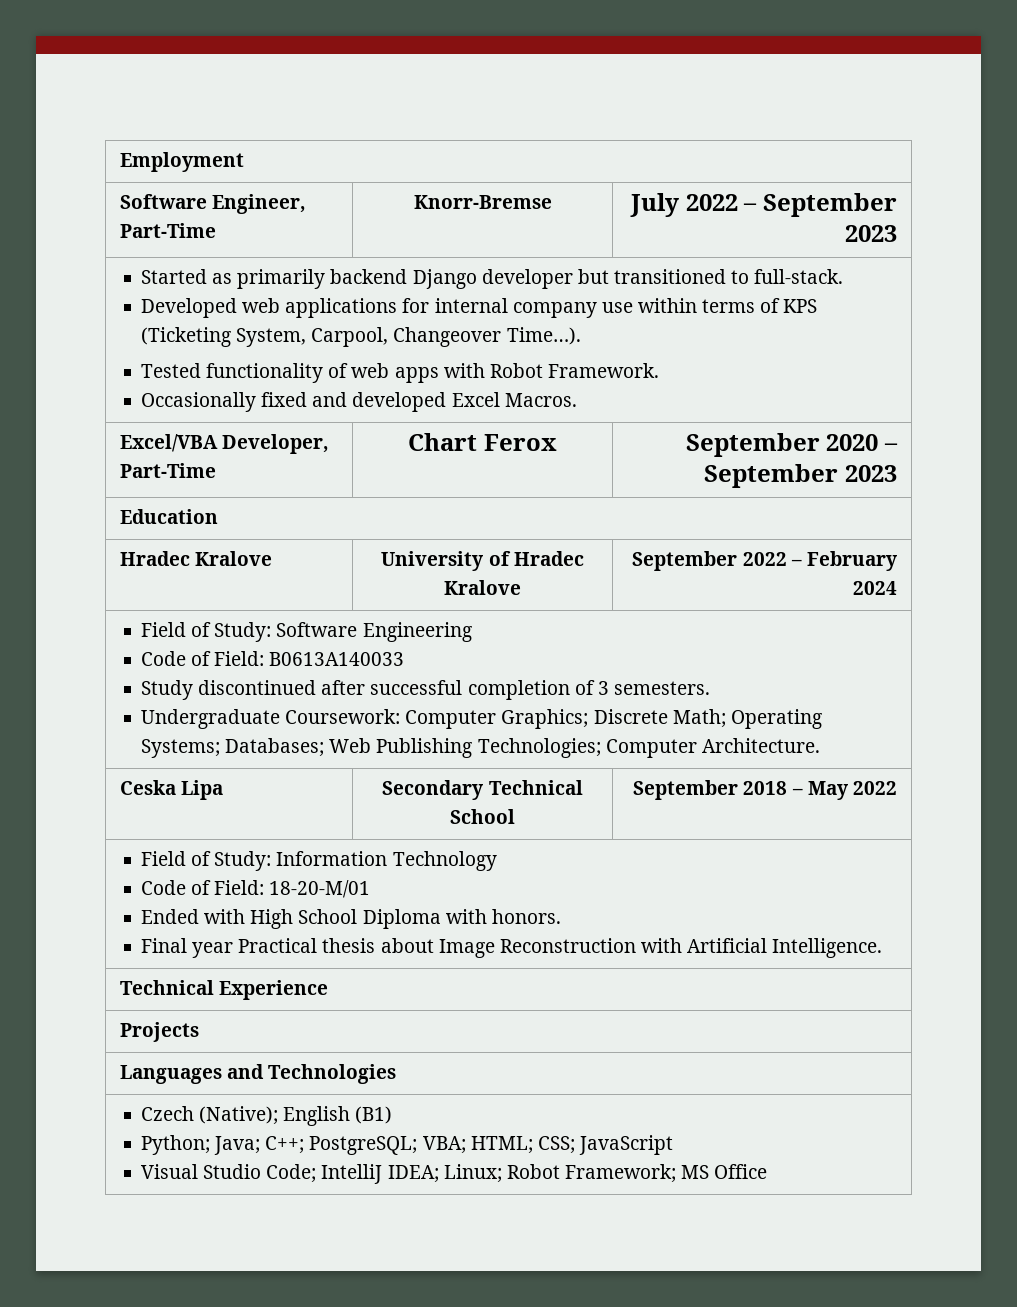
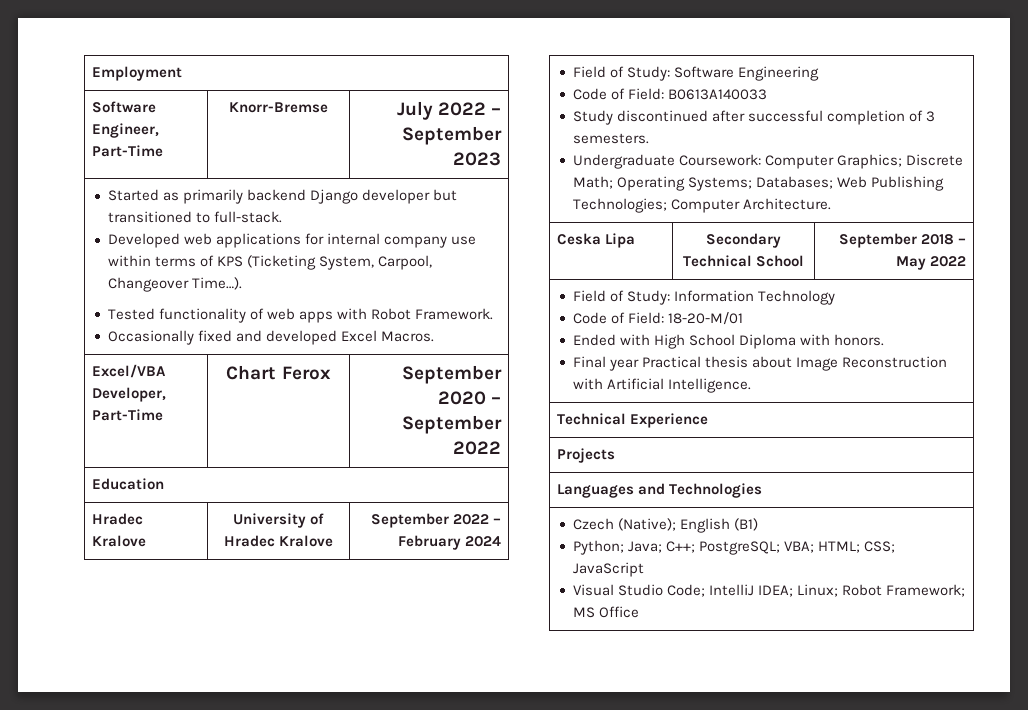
- Excel/VBA Developer, Part-Time | Chart Ferox | September 2020 – September 2023
+ Excel/VBA Developer, Part-Time | Chart Ferox | September 2020 – September 2022

